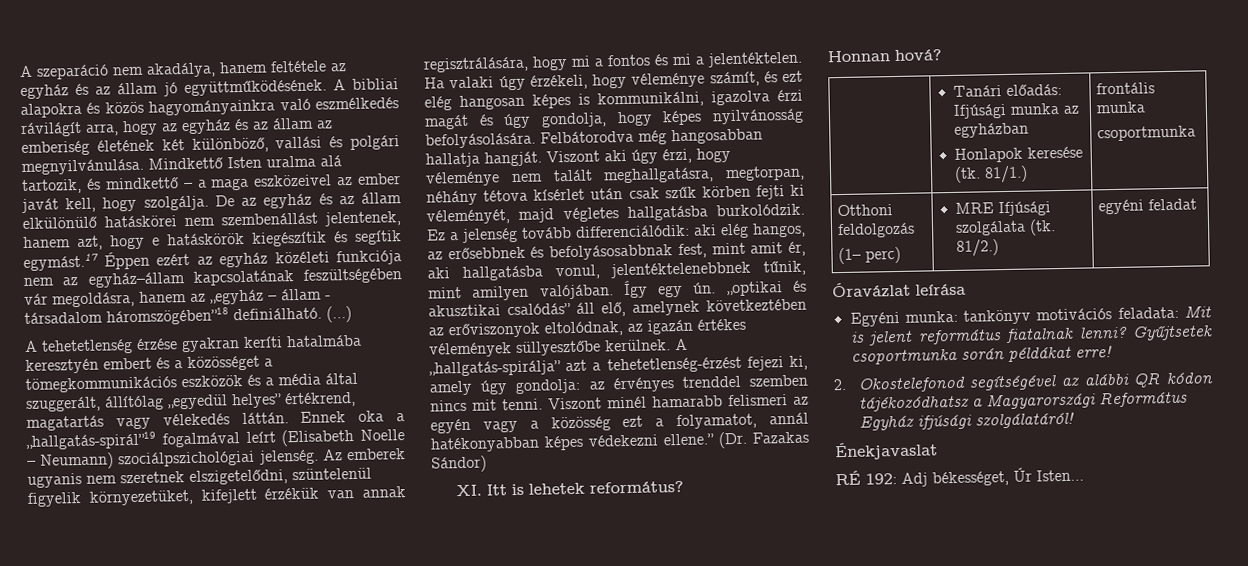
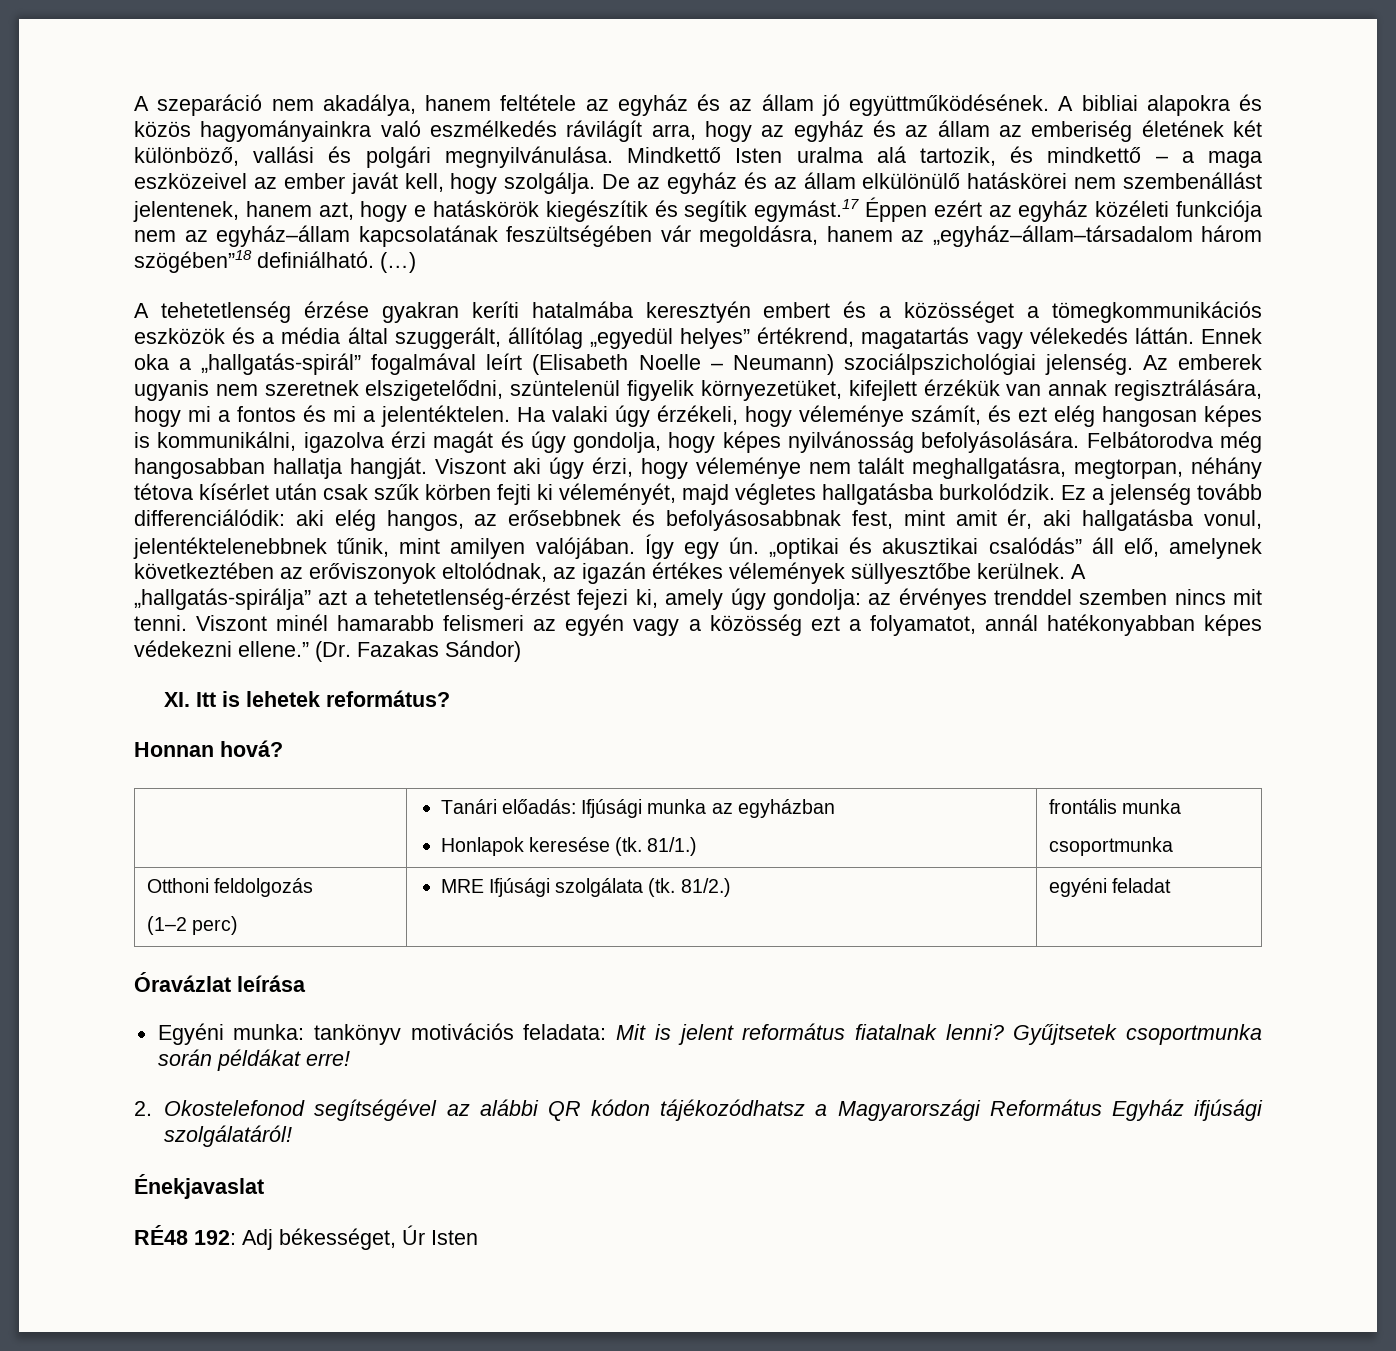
- De az egyház és az állam elkülönülő hatáskörei nem szembenállást jelentenek, hanem azt, hogy e hatáskörök kiegészítik és segítik egymást.17 Éppen ezért az egyház közéleti funkciója nem az egyház–állam kapcsolatának feszültségében vár megoldásra, hanem az „egyház – állam - társadalom háromszögében”18 definiálható.
+ De az egyház és az állam elkülönülő hatáskörei nem szembenállást jelentenek, hanem azt, hogy e hatáskörök kiegészítik és segítik egymást.17 Éppen ezért az egyház közéleti funkciója nem az egyház–állam kapcsolatának feszültségében vár megoldásra, hanem az „egyház–állam–társadalom három szögében”18 definiálható.
- Ennek oka a „hallgatás-spirál”19 fogalmával leírt (Elisabeth Noelle – Neumann) szociálpszichológiai jelenség.
+ Ennek oka a „hallgatás-spirál” fogalmával leírt (Elisabeth Noelle – Neumann) szociálpszichológiai jelenség.
  Otthoni feldolgozás
- (1– perc) | MRE Ifjúsági szolgálata (tk. 81/2.) | egyéni feladat
+ (1–2 perc) | MRE Ifjúsági szolgálata (tk. 81/2.) | egyéni feladat
- RÉ 192: Adj békességet, Úr Isten…
+ RÉ48 192: Adj békességet, Úr Isten

